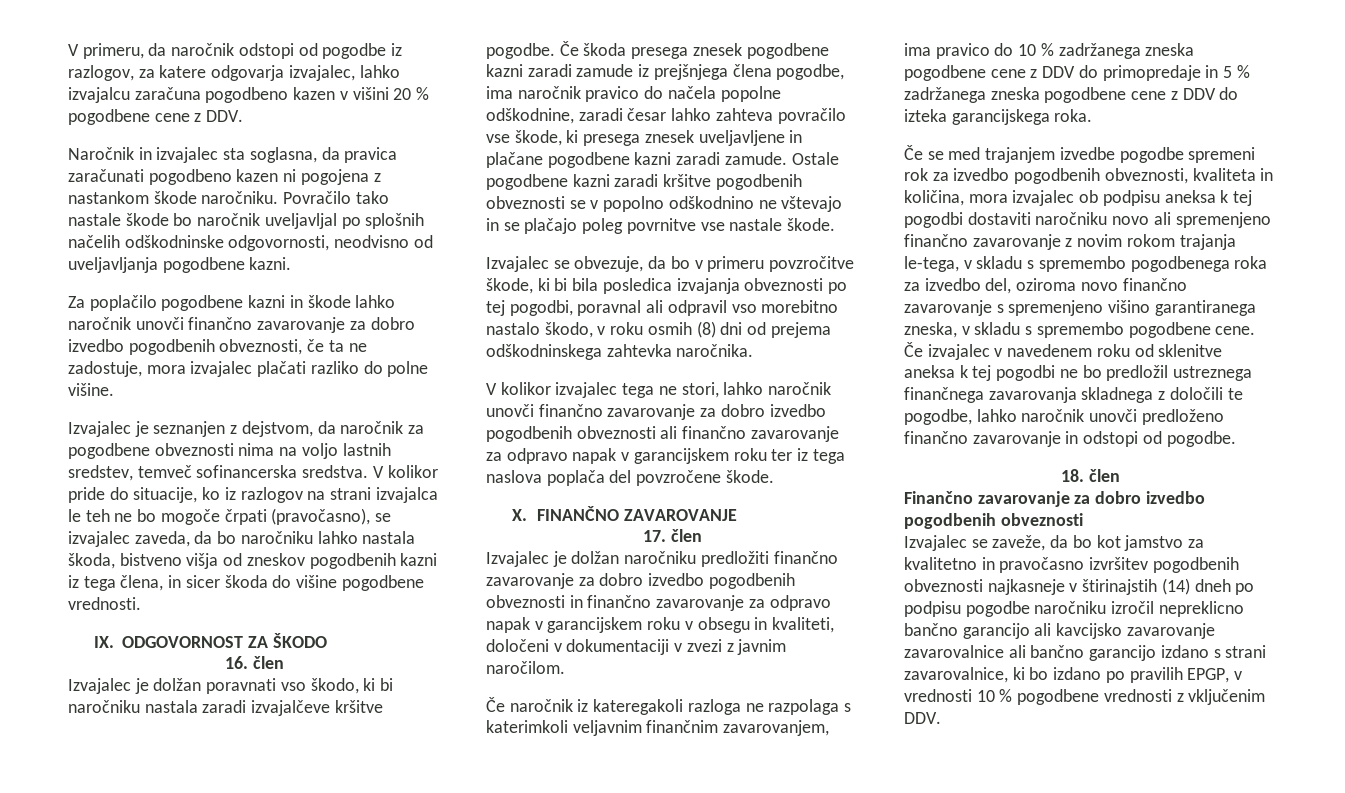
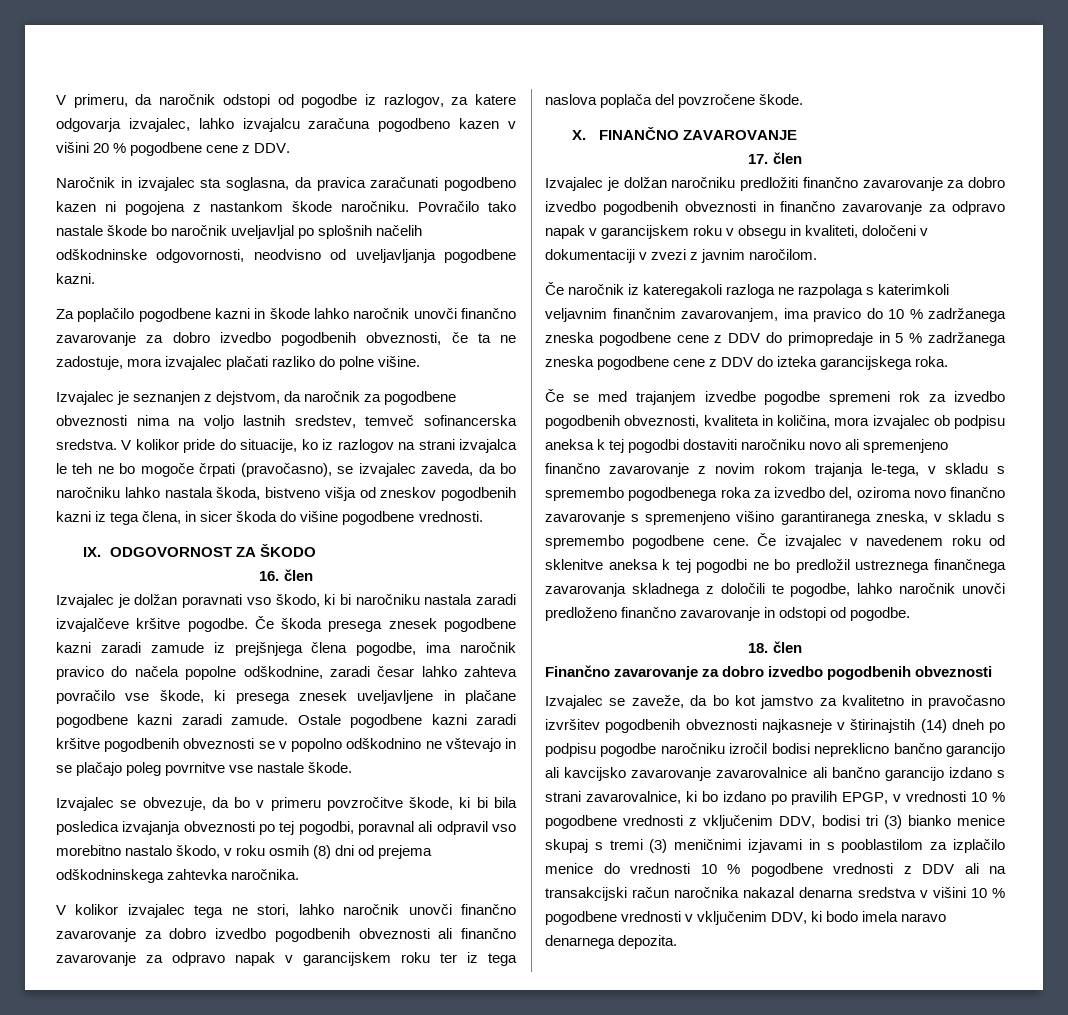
- Izvajalec se zaveže, da bo kot jamstvo za kvalitetno in pravočasno izvršitev pogodbenih obveznosti najkasneje v štirinajstih (14) dneh po podpisu pogodbe naročniku izročil nepreklicno bančno garancijo ali kavcijsko zavarovanje zavarovalnice ali bančno garancijo izdano s strani zavarovalnice, ki bo izdano po pravilih EPGP, v vrednosti 10 % pogodbene vrednosti z vključenim DDV.
+ Izvajalec se zaveže, da bo kot jamstvo za kvalitetno in pravočasno izvršitev pogodbenih obveznosti najkasneje v štirinajstih (14) dneh po podpisu pogodbe naročniku izročil bodisi nepreklicno bančno garancijo ali kavcijsko zavarovanje zavarovalnice ali bančno garancijo izdano s strani zavarovalnice, ki bo izdano po pravilih EPGP, v vrednosti 10 % pogodbene vrednosti z vključenim DDV, bodisi tri (3) bianko menice skupaj s tremi (3) meničnimi izjavami in s pooblastilom za izplačilo menice do vrednosti 10 % pogodbene vrednosti z DDV ali na transakcijski račun naročnika nakazal denarna sredstva v višini 10 % pogodbene vrednosti v vključenim DDV, ki bodo imela naravo denarnega depozita.

